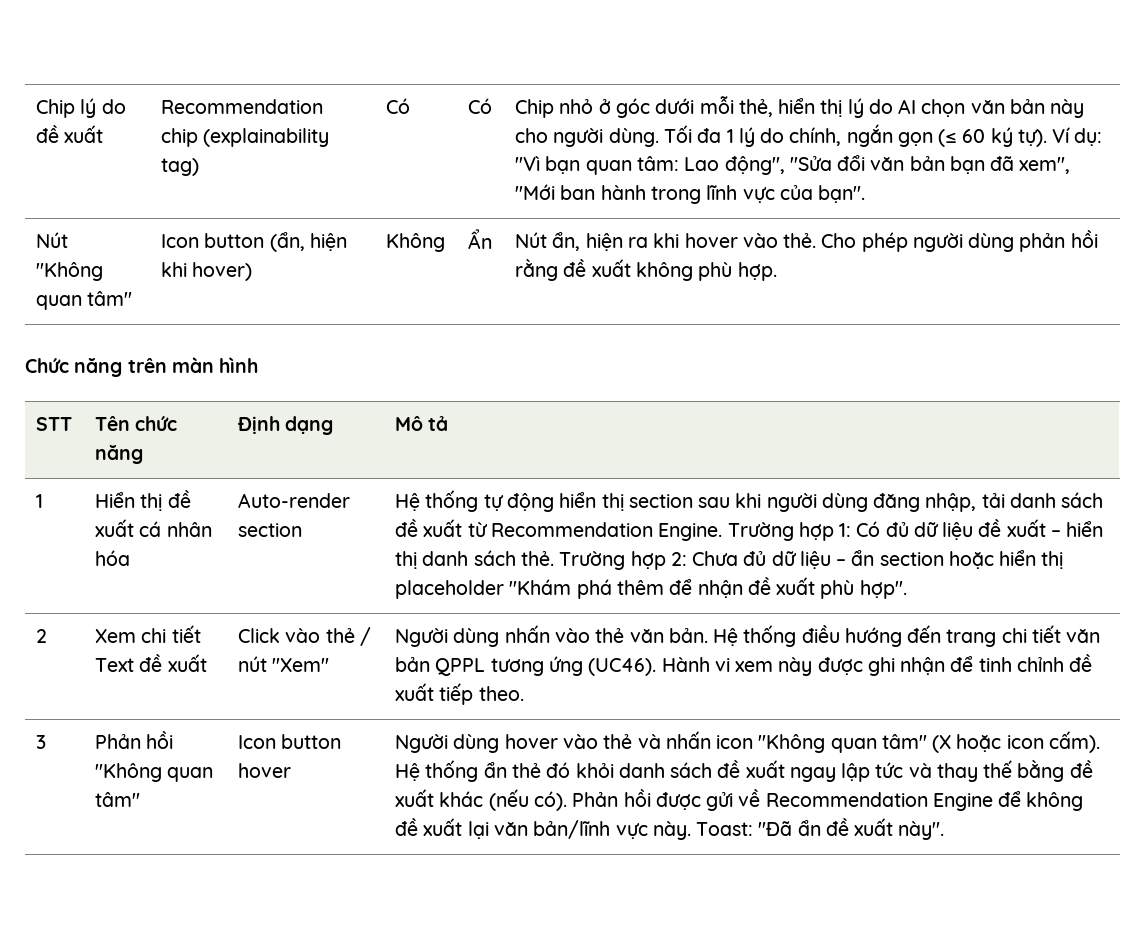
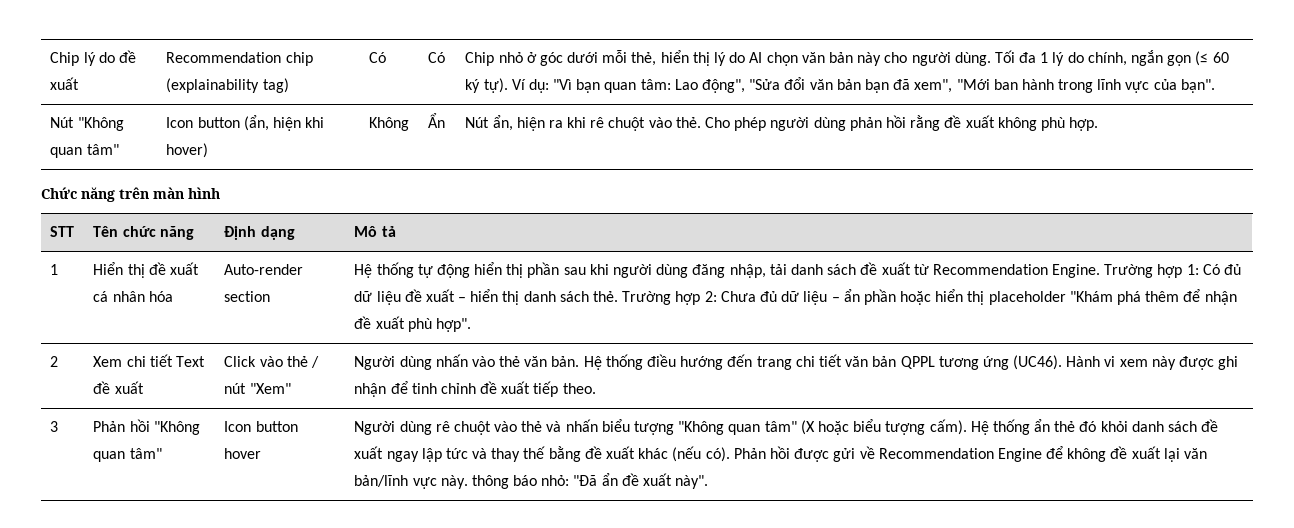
- Nút "Không quan tâm" | Icon button (ẩn, hiện khi hover) | Không | Ẩn | Nút ẩn, hiện ra khi hover vào thẻ. Cho phép người dùng phản hồi rằng đề xuất không phù hợp.
+ Nút "Không quan tâm" | Icon button (ẩn, hiện khi hover) | Không | Ẩn | Nút ẩn, hiện ra khi rê chuột vào thẻ. Cho phép người dùng phản hồi rằng đề xuất không phù hợp.
- Hệ thống tự động hiển thị section sau khi người dùng đăng nhập, tải danh sách đề xuất từ Recommendation Engine.
+ Hệ thống tự động hiển thị phần sau khi người dùng đăng nhập, tải danh sách đề xuất từ Recommendation Engine.
- Trường hợp 2: Chưa đủ dữ liệu – ẩn section hoặc hiển thị placeholder "Khám phá thêm để nhận đề xuất phù hợp".
+ Trường hợp 2: Chưa đủ dữ liệu – ẩn phần hoặc hiển thị placeholder "Khám phá thêm để nhận đề xuất phù hợp".
- Người dùng hover vào thẻ và nhấn icon "Không quan tâm" (X hoặc icon cấm).
+ Người dùng rê chuột vào thẻ và nhấn biểu tượng "Không quan tâm" (X hoặc biểu tượng cấm).
- Phản hồi được gửi về Recommendation Engine để không đề xuất lại văn bản/lĩnh vực này. Toast: "Đã ẩn đề xuất này".
+ Phản hồi được gửi về Recommendation Engine để không đề xuất lại văn bản/lĩnh vực này. thông báo nhỏ: "Đã ẩn đề xuất này".

